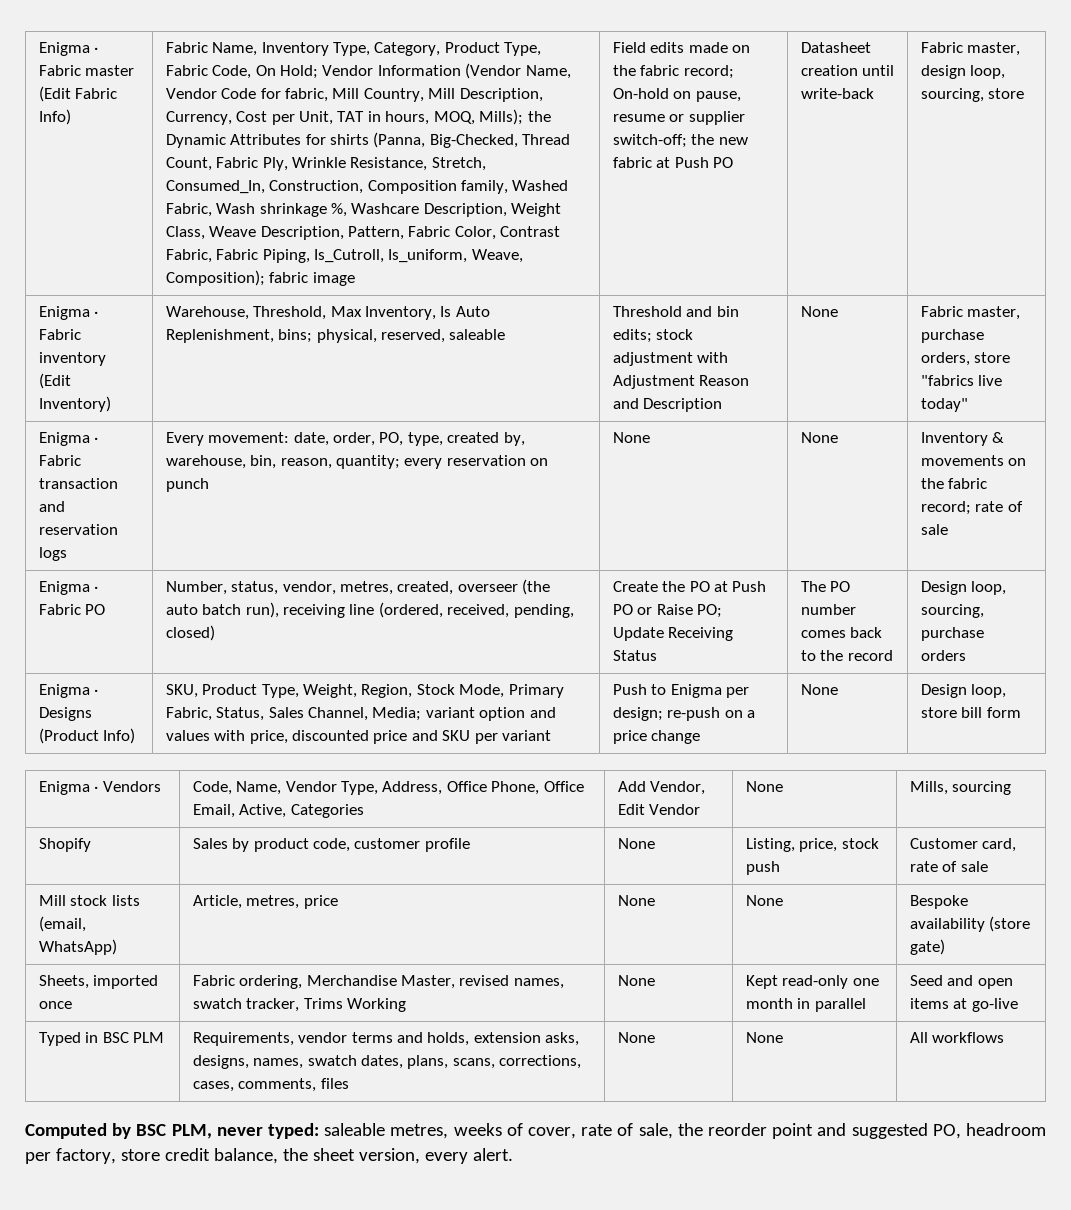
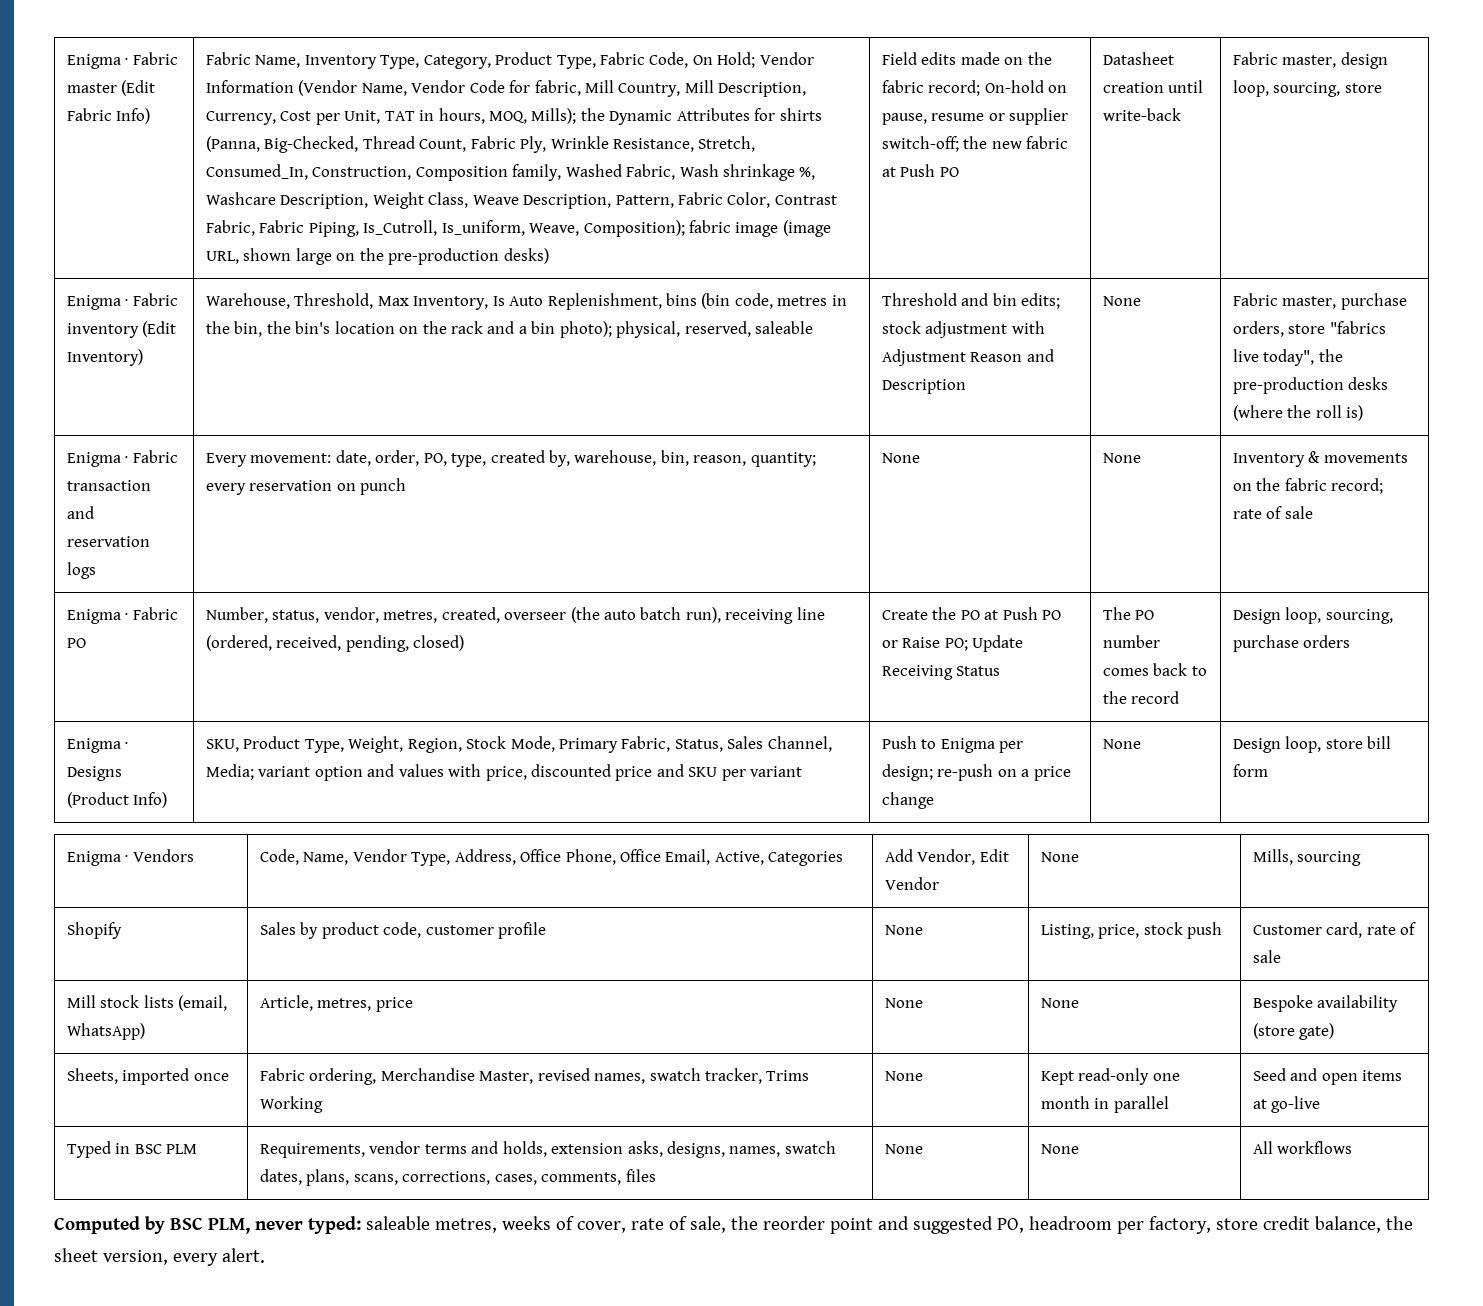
- fabric image
+ fabric image (image URL, shown large on the pre-production desks)
- Warehouse, Threshold, Max Inventory, Is Auto Replenishment, bins; physical, reserved, saleable
+ Warehouse, Threshold, Max Inventory, Is Auto Replenishment, bins (bin code, metres in the bin, the bin's location on the rack and a bin photo); physical, reserved, saleable
- Fabric master, purchase orders, store "fabrics live today"
+ Fabric master, purchase orders, store "fabrics live today", the pre-production desks (where the roll is)

